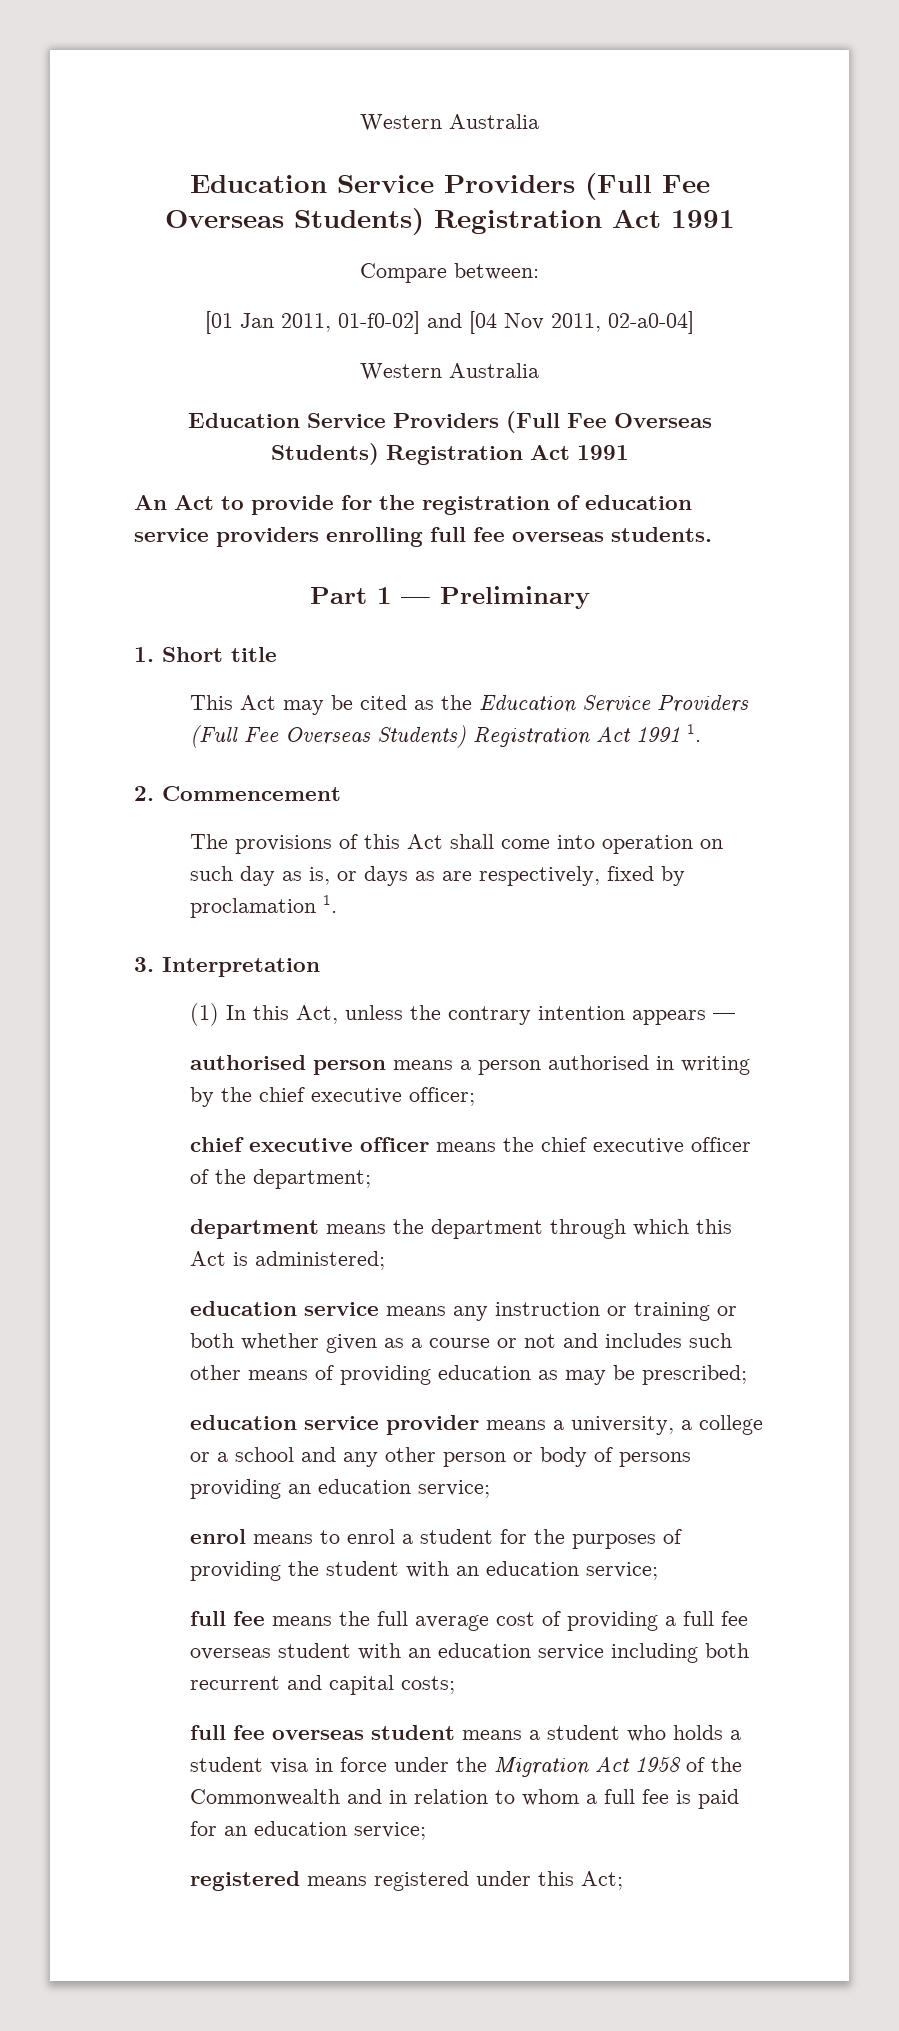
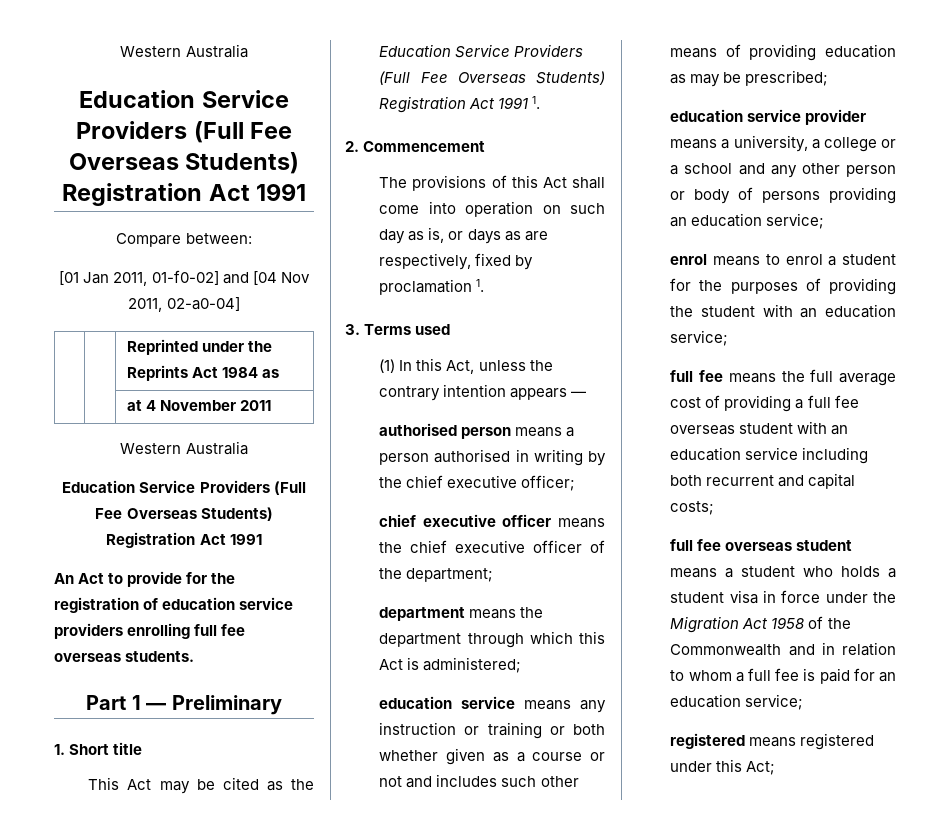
+ | | Reprinted under the Reprints Act 1984 as
+ | | at 4 November 2011
- 3. Interpretation
+ 3. Terms used

